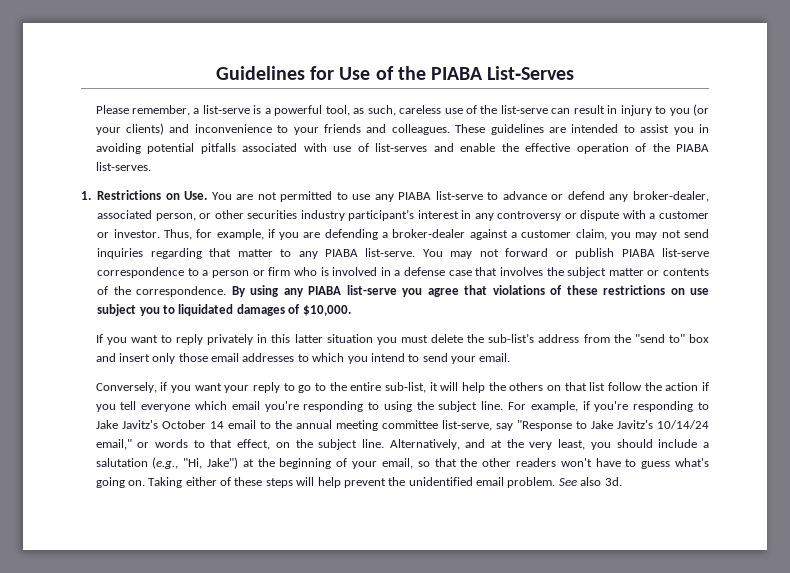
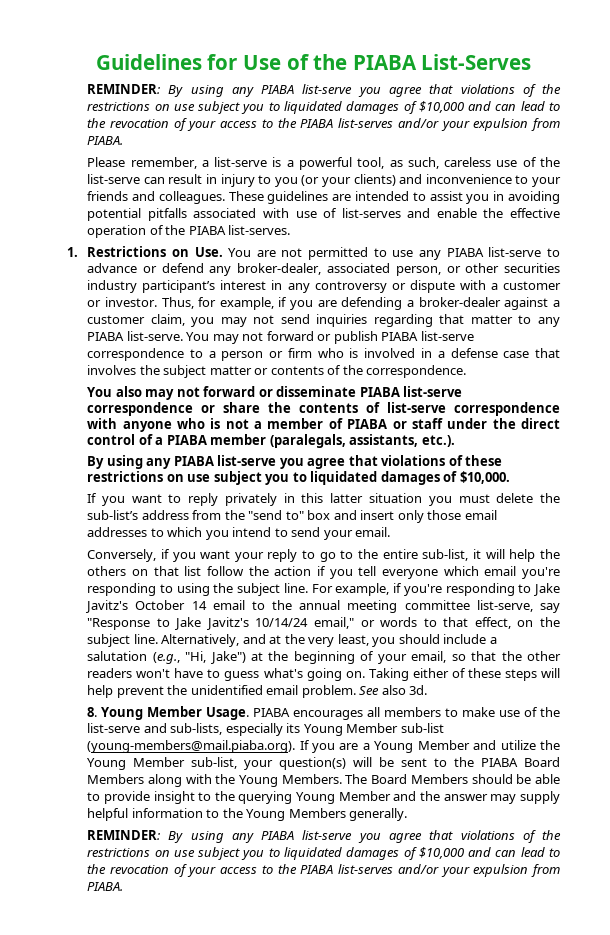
  Guidelines for Use of the PIABA List‐Serves
+ REMINDER: By using any PIABA list-serve you agree that violations of the restrictions on use subject you to liquidated damages of $10,000 and can lead to the revocation of your access to the PIABA list‐serves and/or your expulsion from PIABA.
- You may not forward or publish PIABA list-serve correspondence to a person or firm who is involved in a defense case that involves the subject matter or contents of the correspondence. By using any PIABA list-serve you agree that violations of these restrictions on use subject you to liquidated damages of $10,000.
+ You may not forward or publish PIABA list-serve correspondence to a person or firm who is involved in a defense case that involves the subject matter or contents of the correspondence.
+ You also may not forward or disseminate PIABA list-serve correspondence or share the contents of list-serve correspondence with anyone who is not a member of PIABA or staff under the direct control of a PIABA member (paralegals, assistants, etc.).
+ By using any PIABA list-serve you agree that violations of these restrictions on use subject you to liquidated damages of $10,000.
+ 8. Young Member Usage. PIABA encourages all members to make use of the list-serve and sub-lists, especially its Young Member sub-list (young-members@mail.piaba.org). If you are a Young Member and utilize the Young Member sub-list, your question(s) will be sent to the PIABA Board Members along with the Young Members. The Board Members should be able to provide insight to the querying Young Member and the answer may supply helpful information to the Young Members generally.
+ REMINDER: By using any PIABA list-serve you agree that violations of the restrictions on use subject you to liquidated damages of $10,000 and can lead to the revocation of your access to the PIABA list‐serves and/or your expulsion from PIABA.

